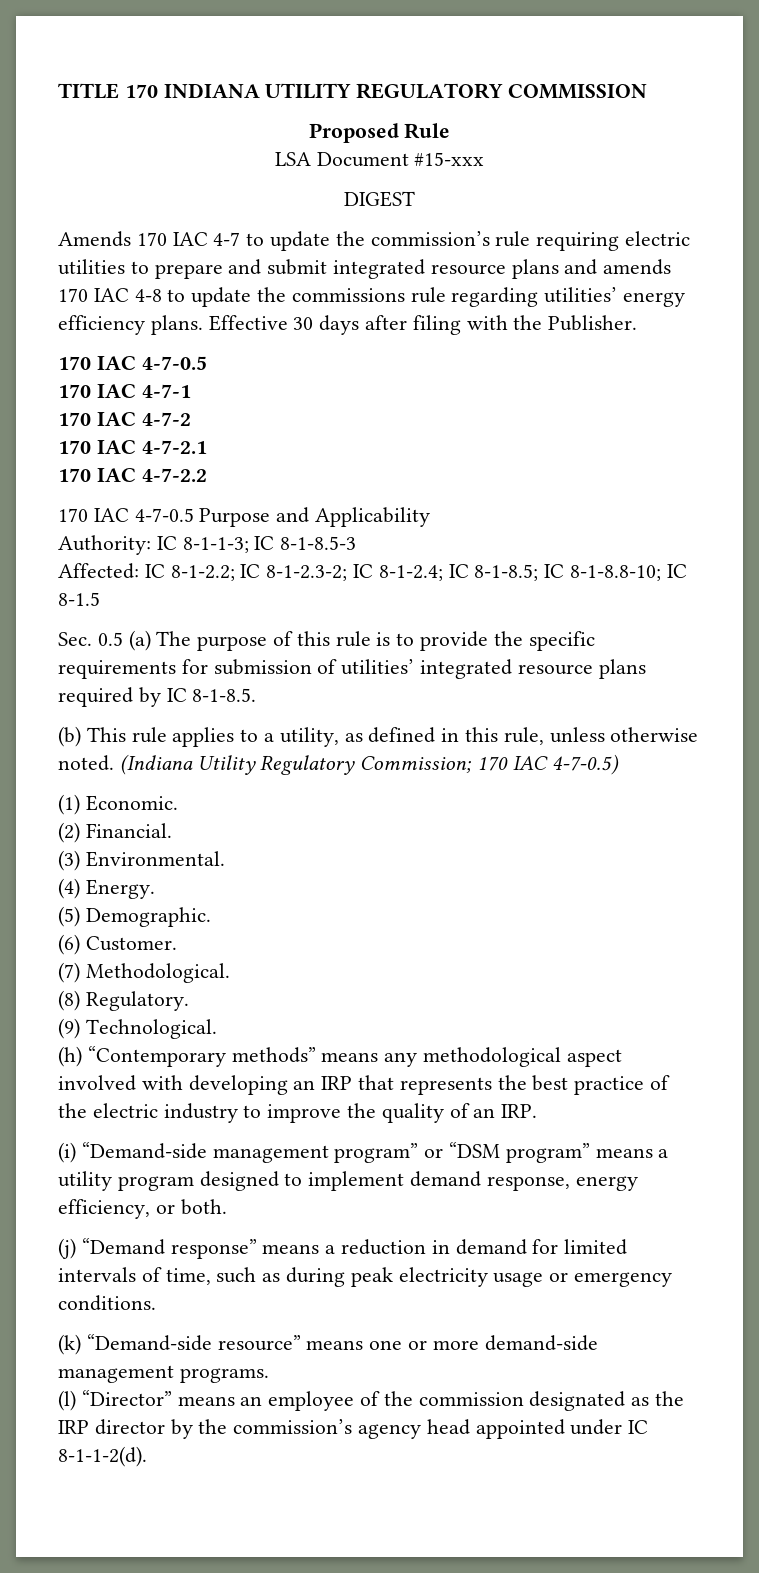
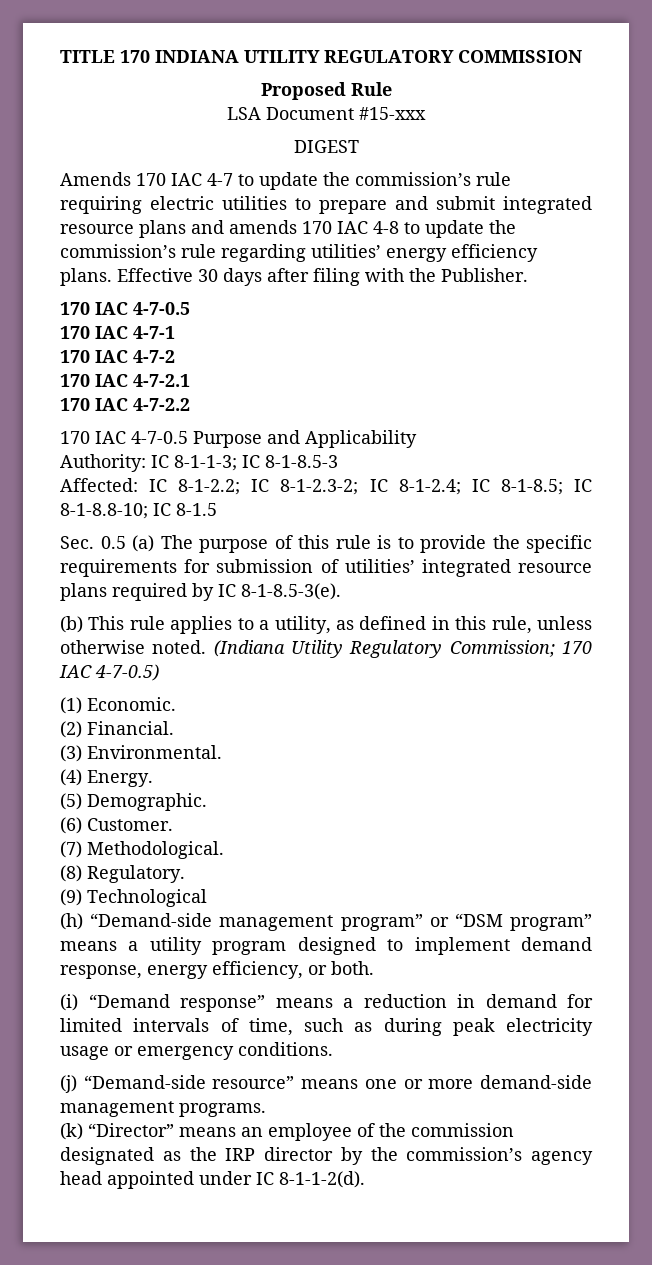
- Amends 170 IAC 4-7 to update the commission’s rule requiring electric utilities to prepare and submit integrated resource plans and amends 170 IAC 4-8 to update the commissions rule regarding utilities’ energy efficiency plans.
+ Amends 170 IAC 4-7 to update the commission’s rule requiring electric utilities to prepare and submit integrated resource plans and amends 170 IAC 4-8 to update the commission’s rule regarding utilities’ energy efficiency plans.
- Sec. 0.5 (a) The purpose of this rule is to provide the specific requirements for submission of utilities’ integrated resource plans required by IC 8-1-8.5.
+ Sec. 0.5 (a) The purpose of this rule is to provide the specific requirements for submission of utilities’ integrated resource plans required by IC 8-1-8.5-3(e).
- (9) Technological.
+ (9) Technological
- (h) “Contemporary methods” means any methodological aspect involved with developing an IRP that represents the best practice of the electric industry to improve the quality of an IRP.
- (i) “Demand-side management program” or “DSM program” means a utility program designed to implement demand response, energy efficiency, or both.
+ (h) “Demand-side management program” or “DSM program” means a utility program designed to implement demand response, energy efficiency, or both.
- (j) “Demand response” means a reduction in demand for limited intervals of time, such as during peak electricity usage or emergency conditions.
+ (i) “Demand response” means a reduction in demand for limited intervals of time, such as during peak electricity usage or emergency conditions.
- (k) “Demand-side resource” means one or more demand-side management programs.
+ (j) “Demand-side resource” means one or more demand-side management programs.
- (l) “Director” means an employee of the commission designated as the IRP director by the commission’s agency head appointed under IC 8-1-1-2(d).
+ (k) “Director” means an employee of the commission designated as the IRP director by the commission’s agency head appointed under IC 8-1-1-2(d).

